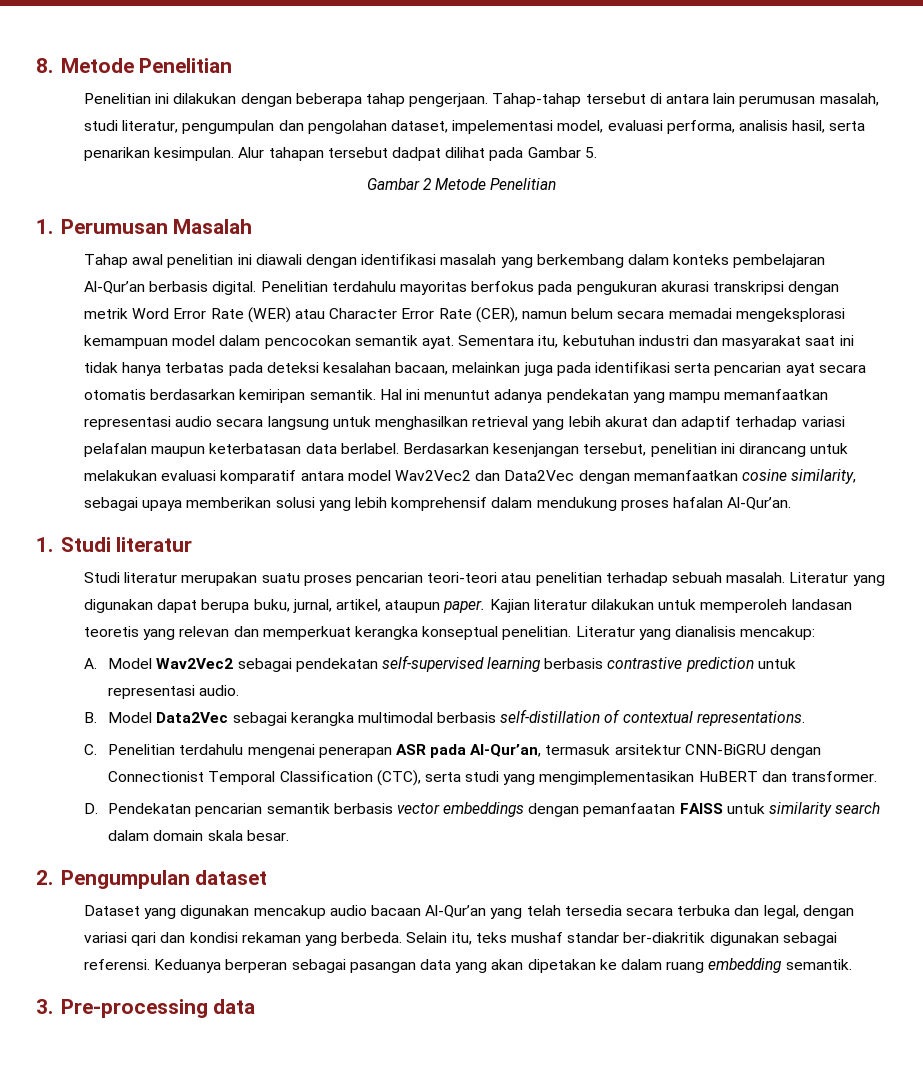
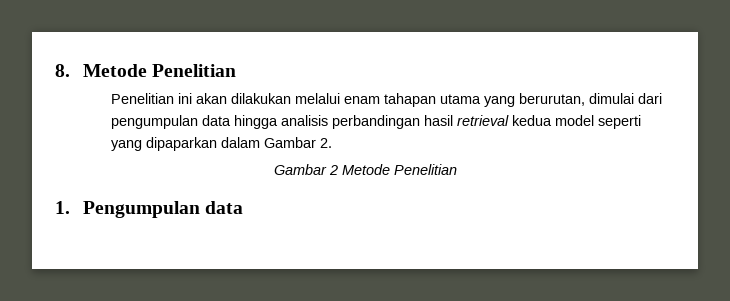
- Penelitian ini dilakukan dengan beberapa tahap pengerjaan. Tahap-tahap tersebut di antara lain perumusan masalah, studi literatur, pengumpulan dan pengolahan dataset, impelementasi model, evaluasi performa, analisis hasil, serta penarikan kesimpulan. Alur tahapan tersebut dadpat dilihat pada Gambar 5.
+ Penelitian ini akan dilakukan melalui enam tahapan utama yang berurutan, dimulai dari pengumpulan data hingga analisis perbandingan hasil retrieval kedua model seperti yang dipaparkan dalam Gambar 2.
- 1. Perumusan Masalah
- Tahap awal penelitian ini diawali dengan identifikasi masalah yang berkembang dalam konteks pembelajaran Al-Qur’an berbasis digital. Penelitian terdahulu mayoritas berfokus pada pengukuran akurasi transkripsi dengan metrik Word Error Rate (WER) atau Character Error Rate (CER), namun belum secara memadai mengeksplorasi kemampuan model dalam pencocokan semantik ayat. Sementara itu, kebutuhan industri dan masyarakat saat ini tidak hanya terbatas pada deteksi kesalahan bacaan, melainkan juga pada identifikasi serta pencarian ayat secara otomatis berdasarkan kemiripan semantik. Hal ini menuntut adanya pendekatan yang mampu memanfaatkan representasi audio secara langsung untuk menghasilkan retrieval yang lebih akurat dan adaptif terhadap variasi pelafalan maupun keterbatasan data berlabel. Berdasarkan kesenjangan tersebut, penelitian ini dirancang untuk melakukan evaluasi komparatif antara model Wav2Vec2 dan Data2Vec dengan memanfaatkan cosine similarity, sebagai upaya memberikan solusi yang lebih komprehensif dalam mendukung proses hafalan Al-Qur’an.
- 1. Studi literatur
- Studi literatur merupakan suatu proses pencarian teori-teori atau penelitian terhadap sebuah masalah. Literatur yang digunakan dapat berupa buku, jurnal, artikel, ataupun paper. Kajian literatur dilakukan untuk memperoleh landasan teoretis yang relevan dan memperkuat kerangka konseptual penelitian. Literatur yang dianalisis mencakup:
- A. Model Wav2Vec2 sebagai pendekatan self-supervised learning berbasis contrastive prediction untuk representasi audio.
- B. Model Data2Vec sebagai kerangka multimodal berbasis self-distillation of contextual representations.
- C. Penelitian terdahulu mengenai penerapan ASR pada Al-Qur’an, termasuk arsitektur CNN-BiGRU dengan Connectionist Temporal Classification (CTC), serta studi yang mengimplementasikan HuBERT dan transformer.
- D. Pendekatan pencarian semantik berbasis vector embeddings dengan pemanfaatan FAISS untuk similarity search dalam domain skala besar.
- 2. Pengumpulan dataset
- Dataset yang digunakan mencakup audio bacaan Al-Qur’an yang telah tersedia secara terbuka dan legal, dengan variasi qari dan kondisi rekaman yang berbeda. Selain itu, teks mushaf standar ber-diakritik digunakan sebagai referensi. Keduanya berperan sebagai pasangan data yang akan dipetakan ke dalam ruang embedding semantik.
- 3. Pre-processing data
+ 1. Pengumpulan data

